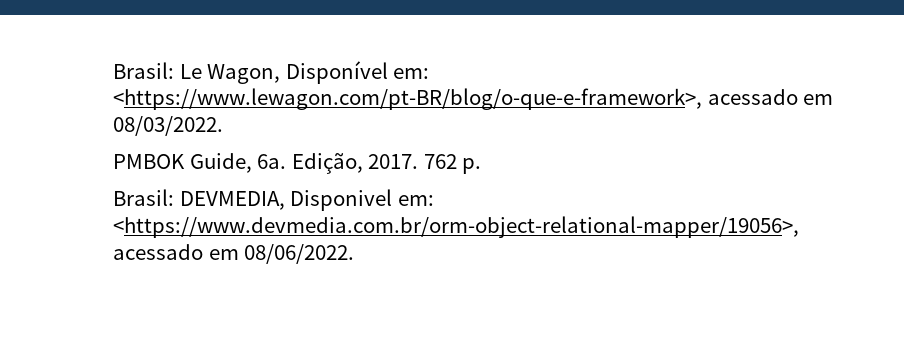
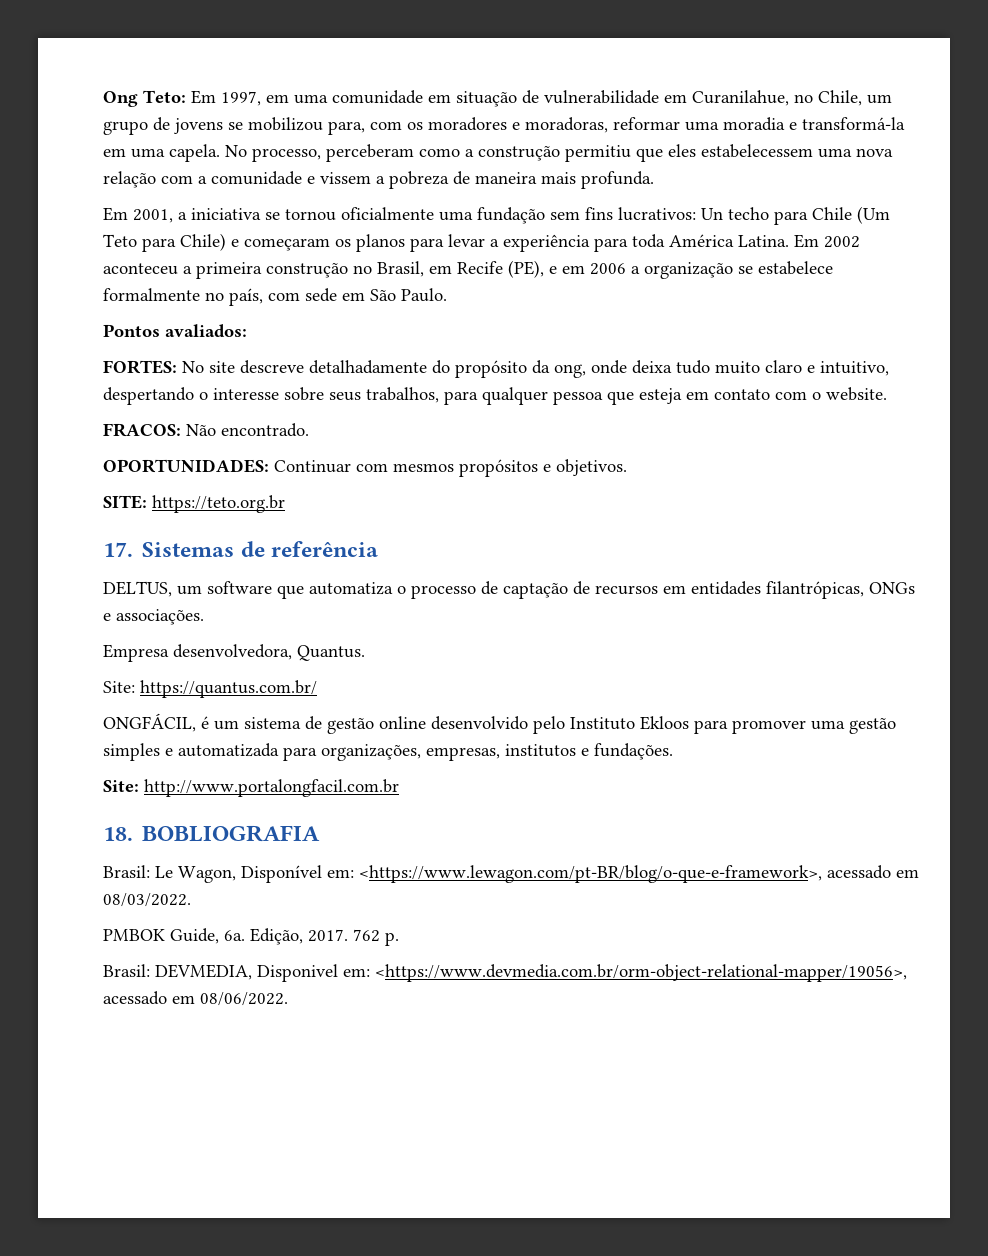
+ Ong Teto: Em 1997, em uma comunidade em situação de vulnerabilidade em Curanilahue, no Chile, um grupo de jovens se mobilizou para, com os moradores e moradoras, reformar uma moradia e transformá-la em uma capela. No processo, perceberam como a construção permitiu que eles estabelecessem uma nova relação com a comunidade e vissem a pobreza de maneira mais profunda.
+ Em 2001, a iniciativa se tornou oficialmente uma fundação sem fins lucrativos: Un techo para Chile (Um Teto para Chile) e começaram os planos para levar a experiência para toda América Latina. Em 2002 aconteceu a primeira construção no Brasil, em Recife (PE), e em 2006 a organização se estabelece formalmente no país, com sede em São Paulo.
+ Pontos avaliados:
+ FORTES: No site descreve detalhadamente do propósito da ong, onde deixa tudo muito claro e intuitivo, despertando o interesse sobre seus trabalhos, para qualquer pessoa que esteja em contato com o website.
+ FRACOS: Não encontrado.
+ OPORTUNIDADES: Continuar com mesmos propósitos e objetivos.
+ SITE: https://teto.org.br
+ 17. Sistemas de referência
+ DELTUS, um software que automatiza o processo de captação de recursos em entidades filantrópicas, ONGs e associações.
+ Empresa desenvolvedora, Quantus.
+ Site: https://quantus.com.br/
+ ONGFÁCIL, é um sistema de gestão online desenvolvido pelo Instituto Ekloos para promover uma gestão simples e automatizada para organizações, empresas, institutos e fundações.
+ Site: http://www.portalongfacil.com.br
+ 18. BOBLIOGRAFIA

